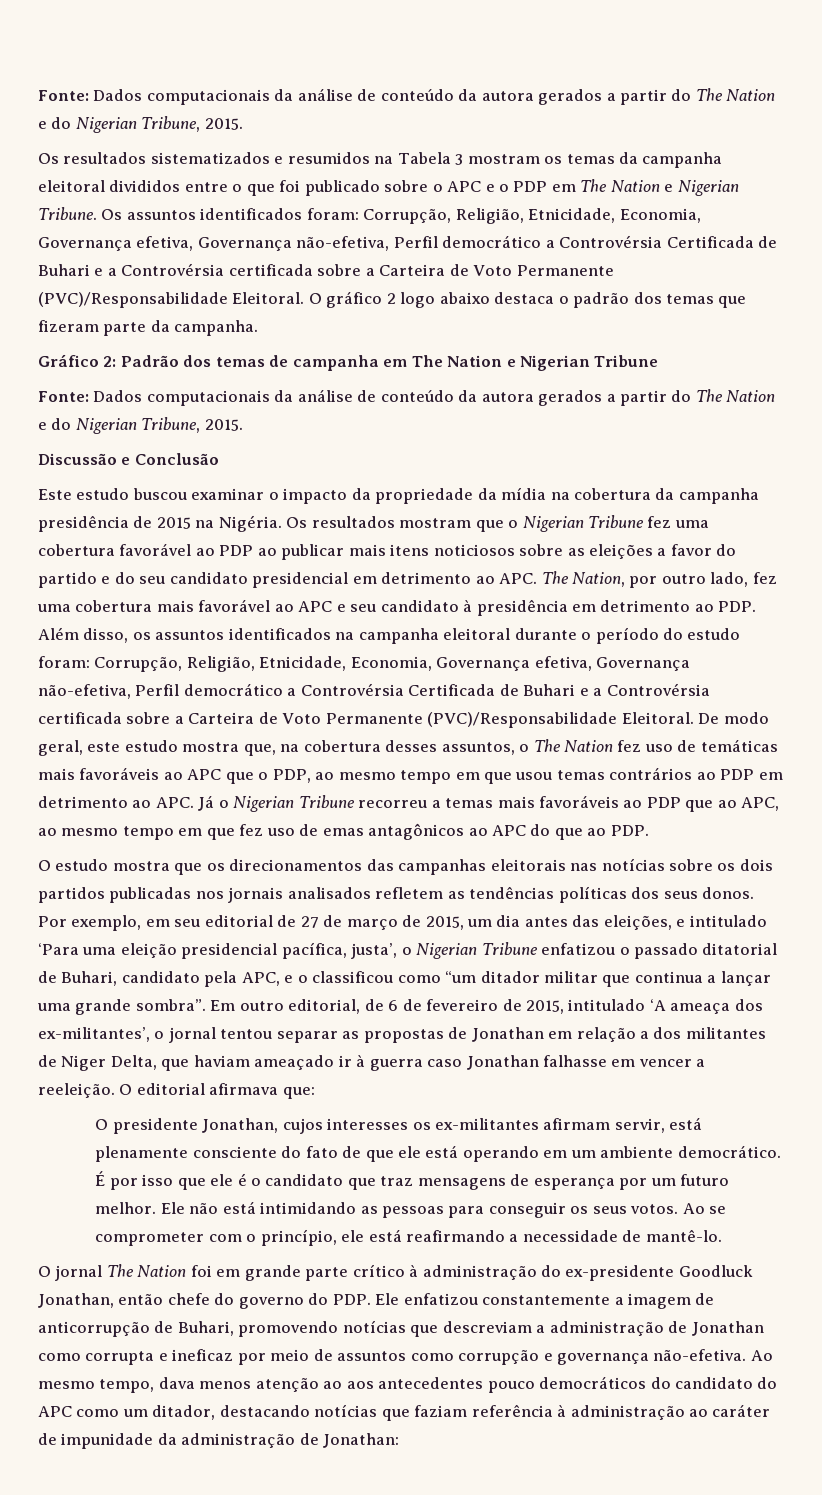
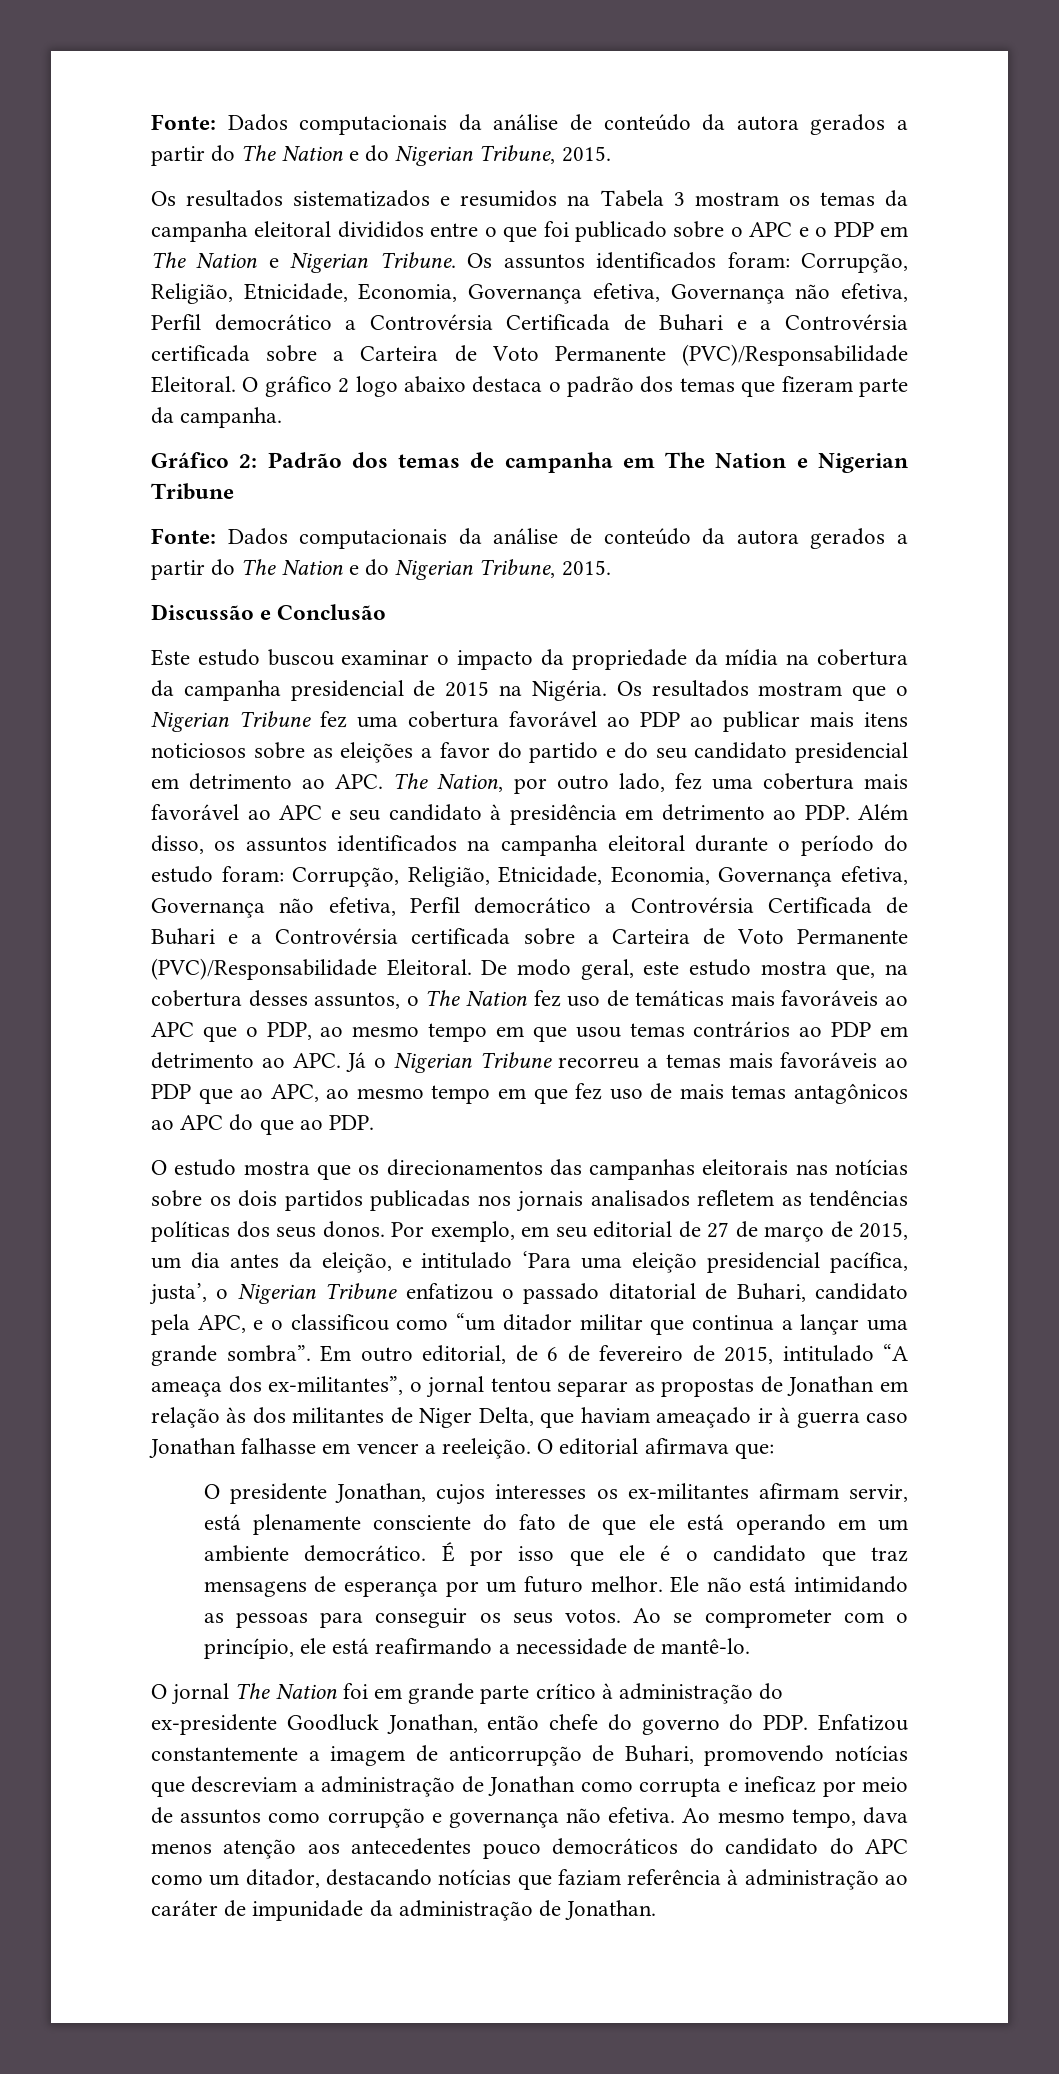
- Os assuntos identificados foram: Corrupção, Religião, Etnicidade, Economia, Governança efetiva, Governança não-efetiva, Perfil democrático a Controvérsia Certificada de Buhari e a Controvérsia certificada sobre a Carteira de Voto Permanente (PVC)/Responsabilidade Eleitoral.
+ Os assuntos identificados foram: Corrupção, Religião, Etnicidade, Economia, Governança efetiva, Governança não efetiva, Perfil democrático a Controvérsia Certificada de Buhari e a Controvérsia certificada sobre a Carteira de Voto Permanente (PVC)/Responsabilidade Eleitoral.
- Este estudo buscou examinar o impacto da propriedade da mídia na cobertura da campanha presidência de 2015 na Nigéria.
+ Este estudo buscou examinar o impacto da propriedade da mídia na cobertura da campanha presidencial de 2015 na Nigéria.
- Os resultados mostram que o Nigerian Tribune fez uma cobertura favorável ao PDP ao publicar mais itens noticiosos sobre as eleições a favor do partido e do seu candidato presidencial em detrimento ao APC. The Nation, por outro lado, fez uma cobertura mais favorável ao APC e seu candidato à presidência em detrimento ao PDP. Além disso, os assuntos identificados na campanha eleitoral durante o período do estudo foram: Corrupção, Religião, Etnicidade, Economia, Governança efetiva, Governança não-efetiva, Perfil democrático a Controvérsia Certificada de Buhari e a Controvérsia certificada sobre a Carteira de Voto Permanente (PVC)/Responsabilidade Eleitoral.
+ Os resultados mostram que o Nigerian Tribune fez uma cobertura favorável ao PDP ao publicar mais itens noticiosos sobre as eleições a favor do partido e do seu candidato presidencial em detrimento ao APC. The Nation, por outro lado, fez uma cobertura mais favorável ao APC e seu candidato à presidência em detrimento ao PDP. Além disso, os assuntos identificados na campanha eleitoral durante o período do estudo foram: Corrupção, Religião, Etnicidade, Economia, Governança efetiva, Governança não efetiva, Perfil democrático a Controvérsia Certificada de Buhari e a Controvérsia certificada sobre a Carteira de Voto Permanente (PVC)/Responsabilidade Eleitoral.
- De modo geral, este estudo mostra que, na cobertura desses assuntos, o The Nation fez uso de temáticas mais favoráveis ao APC que o PDP, ao mesmo tempo em que usou temas contrários ao PDP em detrimento ao APC. Já o Nigerian Tribune recorreu a temas mais favoráveis ao PDP que ao APC, ao mesmo tempo em que fez uso de emas antagônicos ao APC do que ao PDP.
+ De modo geral, este estudo mostra que, na cobertura desses assuntos, o The Nation fez uso de temáticas mais favoráveis ao APC que o PDP, ao mesmo tempo em que usou temas contrários ao PDP em detrimento ao APC. Já o Nigerian Tribune recorreu a temas mais favoráveis ao PDP que ao APC, ao mesmo tempo em que fez uso de mais temas antagônicos ao APC do que ao PDP.
- Por exemplo, em seu editorial de 27 de março de 2015, um dia antes das eleições, e intitulado ‘Para uma eleição presidencial pacífica, justa’, o Nigerian Tribune enfatizou o passado ditatorial de Buhari, candidato pela APC, e o classificou como “um ditador militar que continua a lançar uma grande sombra”.
+ Por exemplo, em seu editorial de 27 de março de 2015, um dia antes da eleição, e intitulado ‘Para uma eleição presidencial pacífica, justa’, o Nigerian Tribune enfatizou o passado ditatorial de Buhari, candidato pela APC, e o classificou como “um ditador militar que continua a lançar uma grande sombra”.
- Em outro editorial, de 6 de fevereiro de 2015, intitulado ‘A ameaça dos ex-militantes’, o jornal tentou separar as propostas de Jonathan em relação a dos militantes de Niger Delta, que haviam ameaçado ir à guerra caso Jonathan falhasse em vencer a reeleição.
+ Em outro editorial, de 6 de fevereiro de 2015, intitulado “A ameaça dos ex-militantes”, o jornal tentou separar as propostas de Jonathan em relação às dos militantes de Niger Delta, que haviam ameaçado ir à guerra caso Jonathan falhasse em vencer a reeleição.
- O jornal The Nation foi em grande parte crítico à administração do ex-presidente Goodluck Jonathan, então chefe do governo do PDP. Ele enfatizou constantemente a imagem de anticorrupção de Buhari, promovendo notícias que descreviam a administração de Jonathan como corrupta e ineficaz por meio de assuntos como corrupção e governança não-efetiva.
+ O jornal The Nation foi em grande parte crítico à administração do ex-presidente Goodluck Jonathan, então chefe do governo do PDP. Enfatizou constantemente a imagem de anticorrupção de Buhari, promovendo notícias que descreviam a administração de Jonathan como corrupta e ineficaz por meio de assuntos como corrupção e governança não efetiva.
- Ao mesmo tempo, dava menos atenção ao aos antecedentes pouco democráticos do candidato do APC como um ditador, destacando notícias que faziam referência à administração ao caráter de impunidade da administração de Jonathan:
+ Ao mesmo tempo, dava menos atenção aos antecedentes pouco democráticos do candidato do APC como um ditador, destacando notícias que faziam referência à administração ao caráter de impunidade da administração de Jonathan.

